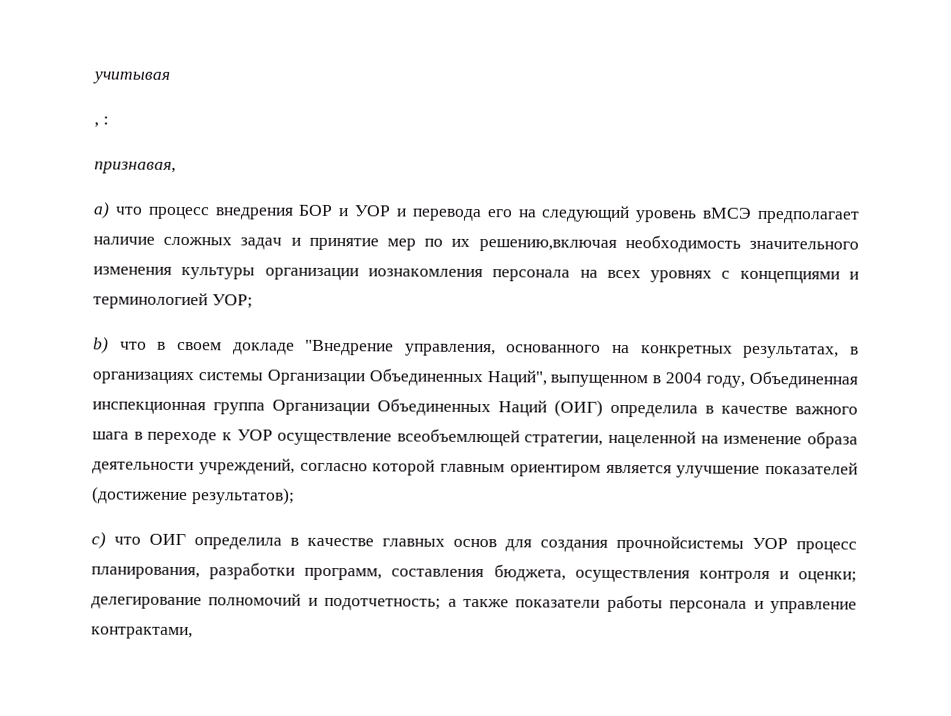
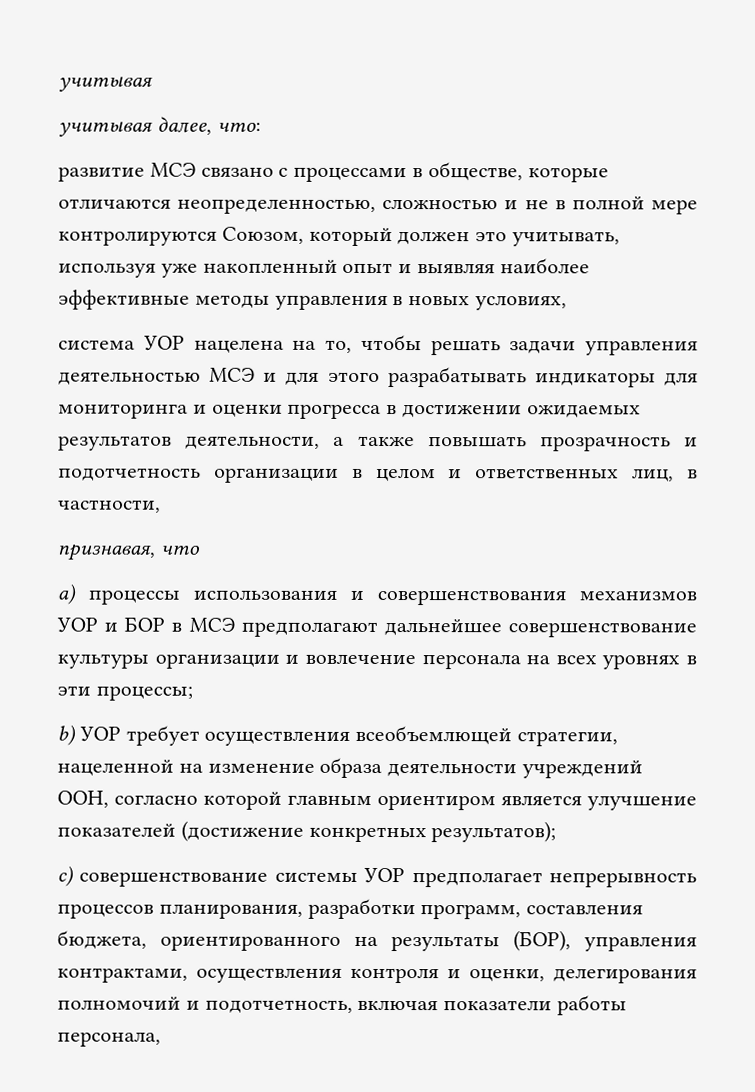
- , :
+ учитывая далее, что:
+ развитие МСЭ связано с процессами в обществе, которые отличаются неопределенностью, сложностью и не в полной мере контролируются Союзом, который должен это учитывать, используя уже накопленный опыт и выявляя наиболее эффективные методы управления в новых условиях,
+ система УОР нацелена на то, чтобы решать задачи управления деятельностью МСЭ и для этого разрабатывать индикаторы для мониторинга и оценки прогресса в достижении ожидаемых результатов деятельности, а также повышать прозрачность и подотчетность организации в целом и ответственных лиц, в частности,
- признавая,
+ признавая, что
- a) что процесс внедрения БОР и УОР и перевода его на следующий уровень вМСЭ предполагает наличие сложных задач и принятие мер по их решению,включая необходимость значительного изменения культуры организации иознакомления персонала на всех уровнях с концепциями и терминологией УОР;
- b) что в своем докладе "Внедрение управления, основанного на конкретных результатах, в организациях системы Организации Объединенных Наций", выпущенном в 2004 году, Объединенная инспекционная группа Организации Объединенных Наций (ОИГ) определила в качестве важного шага в переходе к УОР осуществление всеобъемлющей стратегии, нацеленной на изменение образа деятельности учреждений, согласно которой главным ориентиром является улучшение показателей (достижение результатов);
+ a) процессы использования и совершенствования механизмов УОР и БОР в МСЭ предполагают дальнейшее совершенствование культуры организации и вовлечение персонала на всех уровнях в эти процессы;
+ b) УОР требует осуществления всеобъемлющей стратегии, нацеленной на изменение образа деятельности учреждений ООН, согласно которой главным ориентиром является улучшение показателей (достижение конкретных результатов);
- c) что ОИГ определила в качестве главных основ для создания прочнойсистемы УОР процесс планирования, разработки программ, составления бюджета, осуществления контроля и оценки; делегирование полномочий и подотчетность; а также показатели работы персонала и управление контрактами,
+ c) совершенствование системы УОР предполагает непрерывность процессов планирования, разработки программ, составления бюджета, ориентированного на результаты (БОР), управления контрактами, осуществления контроля и оценки, делегирования полномочий и подотчетность, включая показатели работы персонала,

